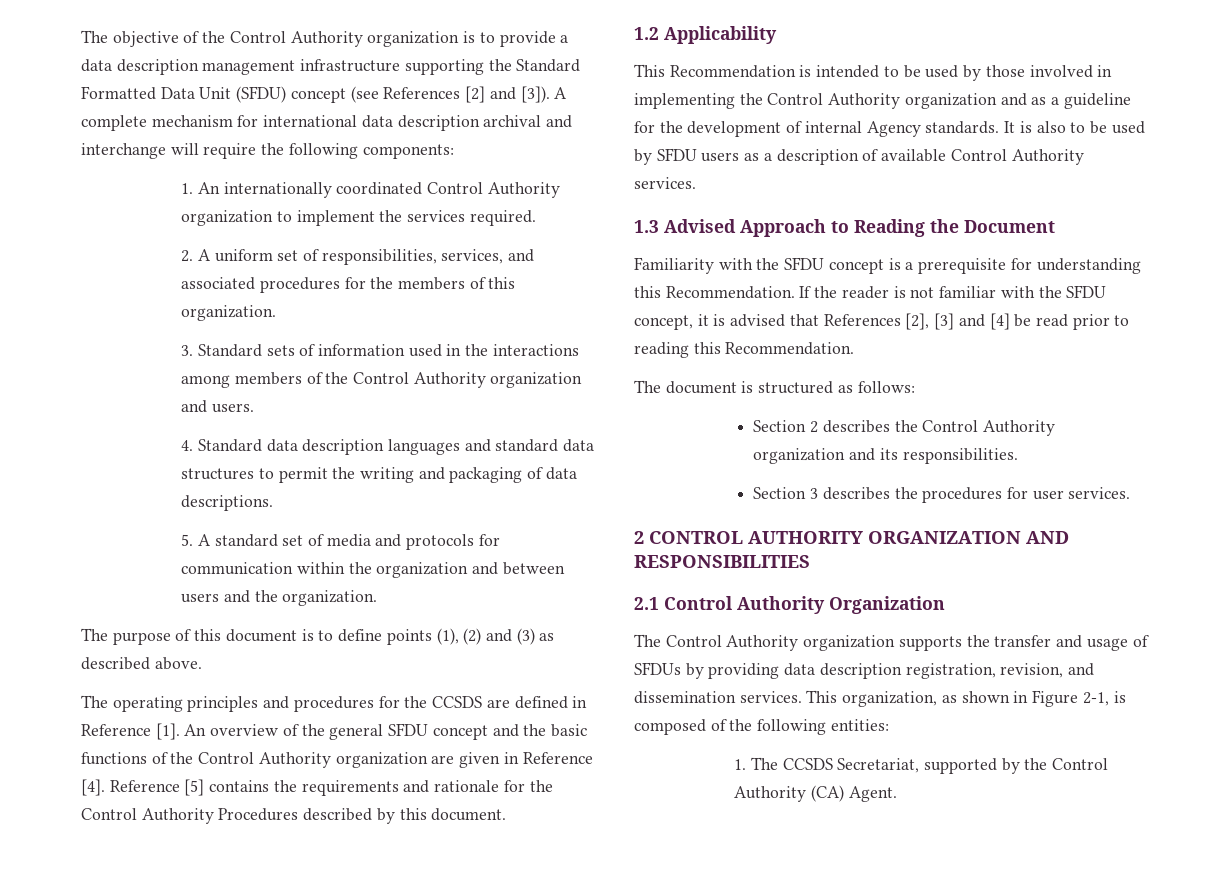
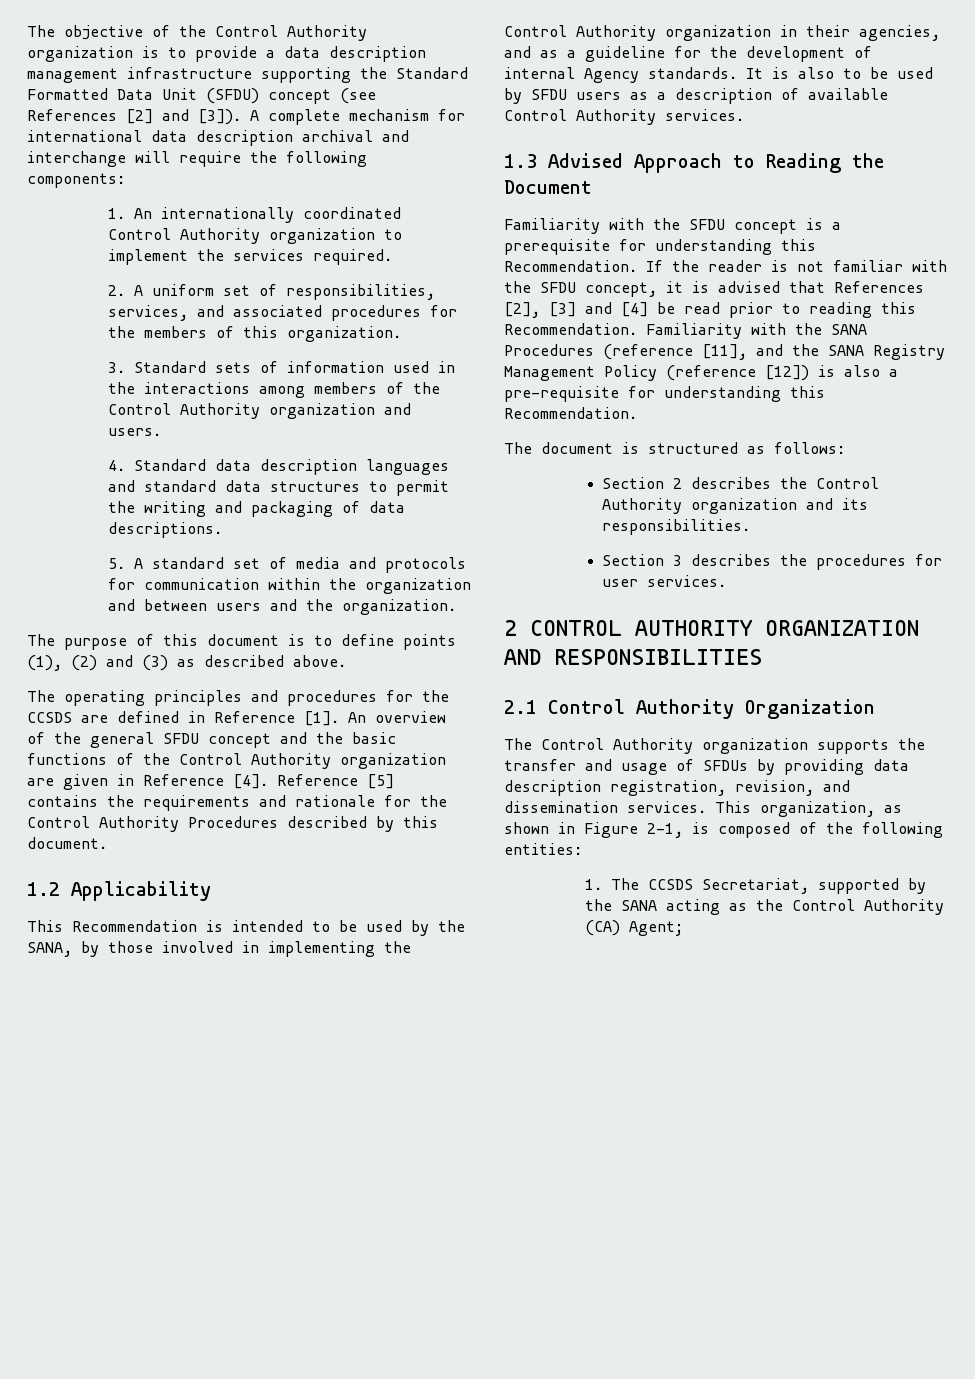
- This Recommendation is intended to be used by those involved in implementing the Control Authority organization and as a guideline for the development of internal Agency standards.
+ This Recommendation is intended to be used by the SANA, by those involved in implementing the Control Authority organization in their agencies, and as a guideline for the development of internal Agency standards.
+ Familiarity with the SANA Procedures (reference [11], and the SANA Registry Management Policy (reference [12]) is also a pre-requisite for understanding this Recommendation.
- 1. The CCSDS Secretariat, supported by the Control Authority (CA) Agent.
+ 1. The CCSDS Secretariat, supported by the SANA acting as the Control Authority (CA) Agent;

